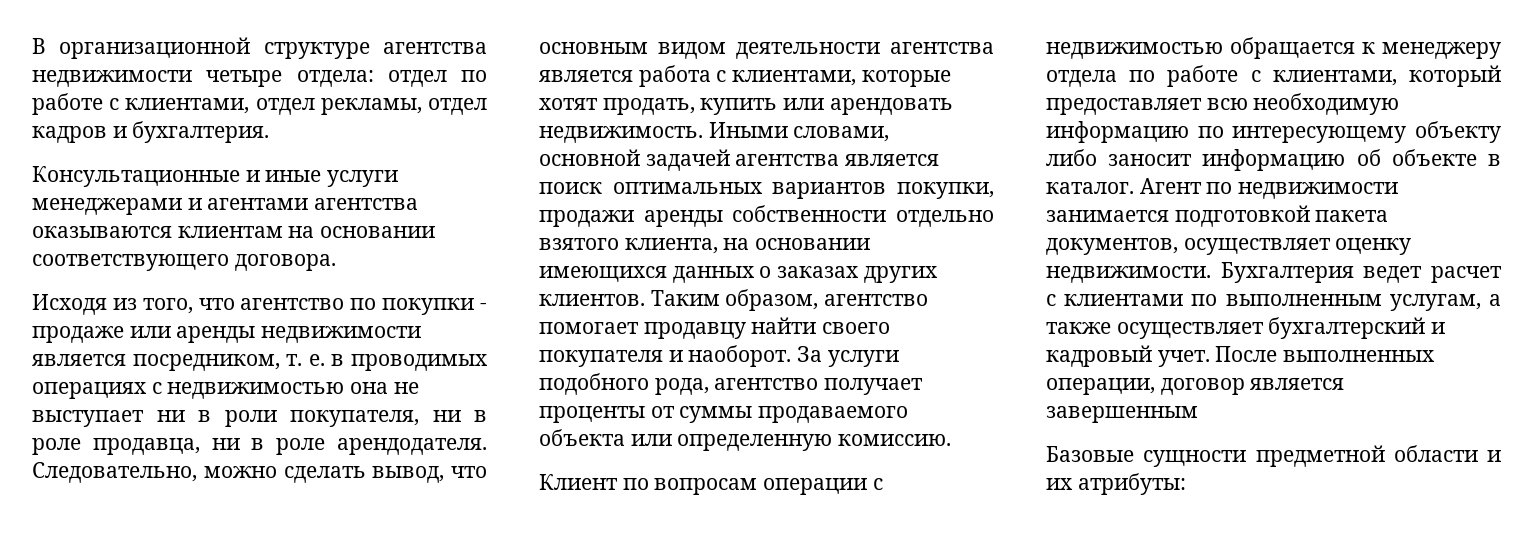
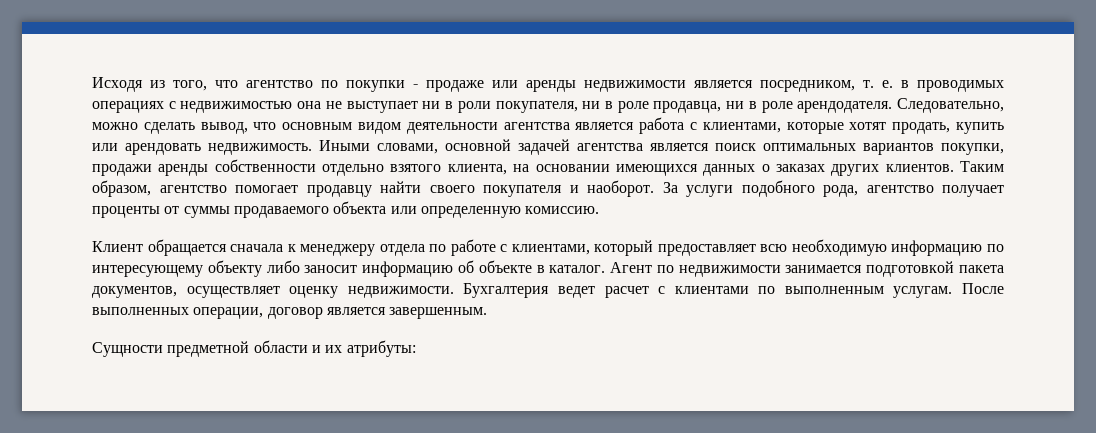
- В организационной структуре агентства недвижимости четыре отдела: отдел по работе с клиентами, отдел рекламы, отдел кадров и бухгалтерия.
- Консультационные и иные услуги менеджерами и агентами агентства оказываются клиентам на основании соответствующего договора.
- Клиент по вопросам операции с недвижимостью обращается к менеджеру отдела по работе с клиентами, который предоставляет всю необходимую информацию по интересующему объекту либо заносит информацию об объекте в каталог.
+ Клиент обращается сначала к менеджеру отдела по работе с клиентами, который предоставляет всю необходимую информацию по интересующему объекту либо заносит информацию об объекте в каталог.
- Бухгалтерия ведет расчет с клиентами по выполненным услугам, а также осуществляет бухгалтерский и кадровый учет.
+ Бухгалтерия ведет расчет с клиентами по выполненным услугам.
- После выполненных операции, договор является завершенным
- Базовые сущности предметной области и их атрибуты:
+ После выполненных операции, договор является завершенным.
+ Сущности предметной области и их атрибуты:

